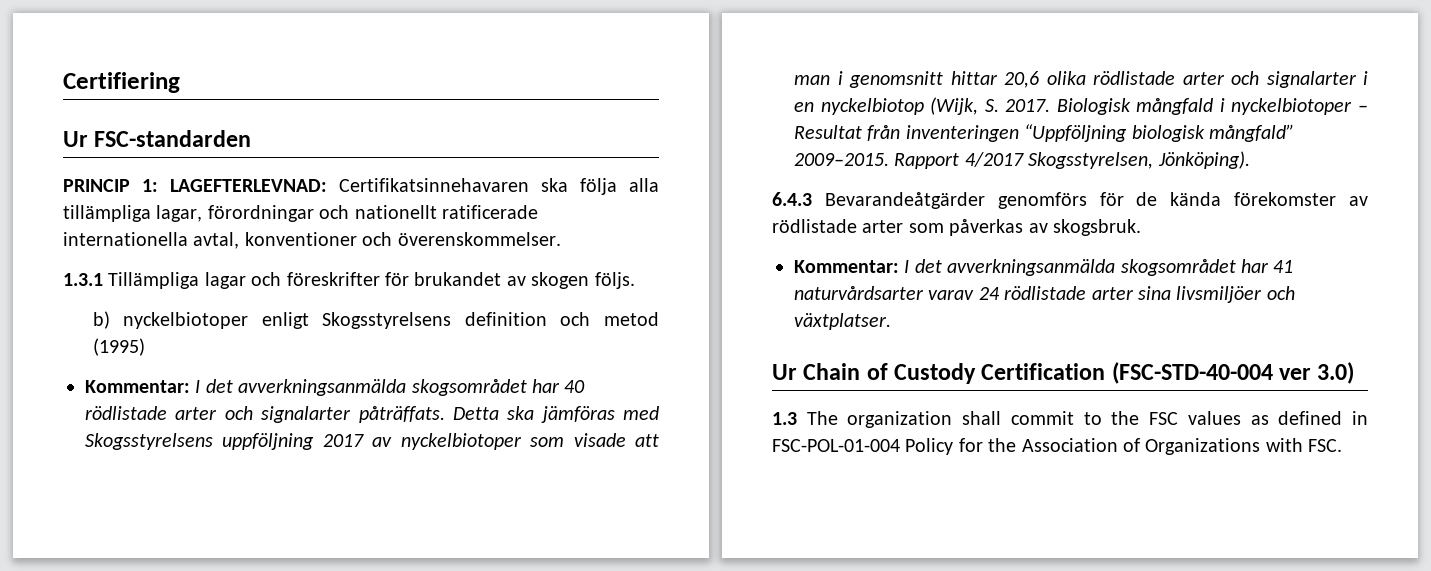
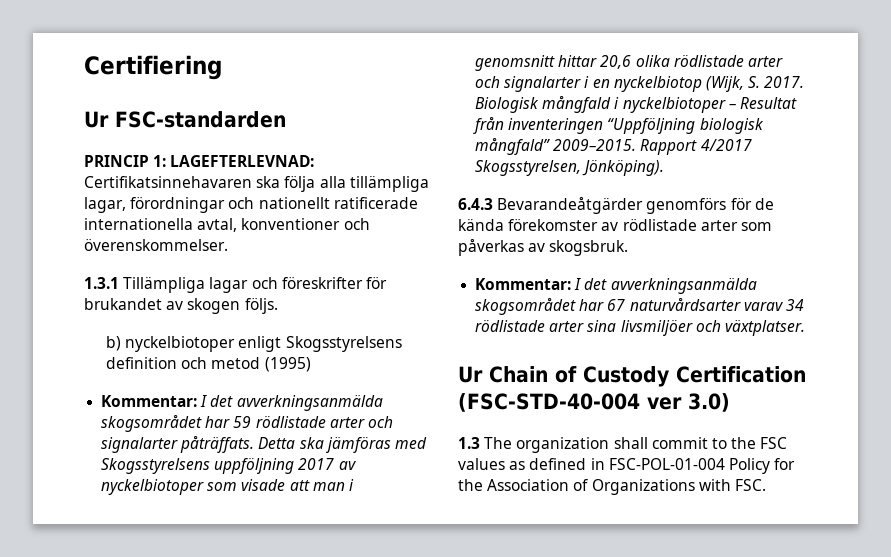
- Kommentar: I det avverkningsanmälda skogsområdet har 40 rödlistade arter och signalarter påträffats.
+ Kommentar: I det avverkningsanmälda skogsområdet har 59 rödlistade arter och signalarter påträffats.
- Kommentar: I det avverkningsanmälda skogsområdet har 41 naturvårdsarter varav 24 rödlistade arter sina livsmiljöer och växtplatser.
+ Kommentar: I det avverkningsanmälda skogsområdet har 67 naturvårdsarter varav 34 rödlistade arter sina livsmiljöer och växtplatser.

